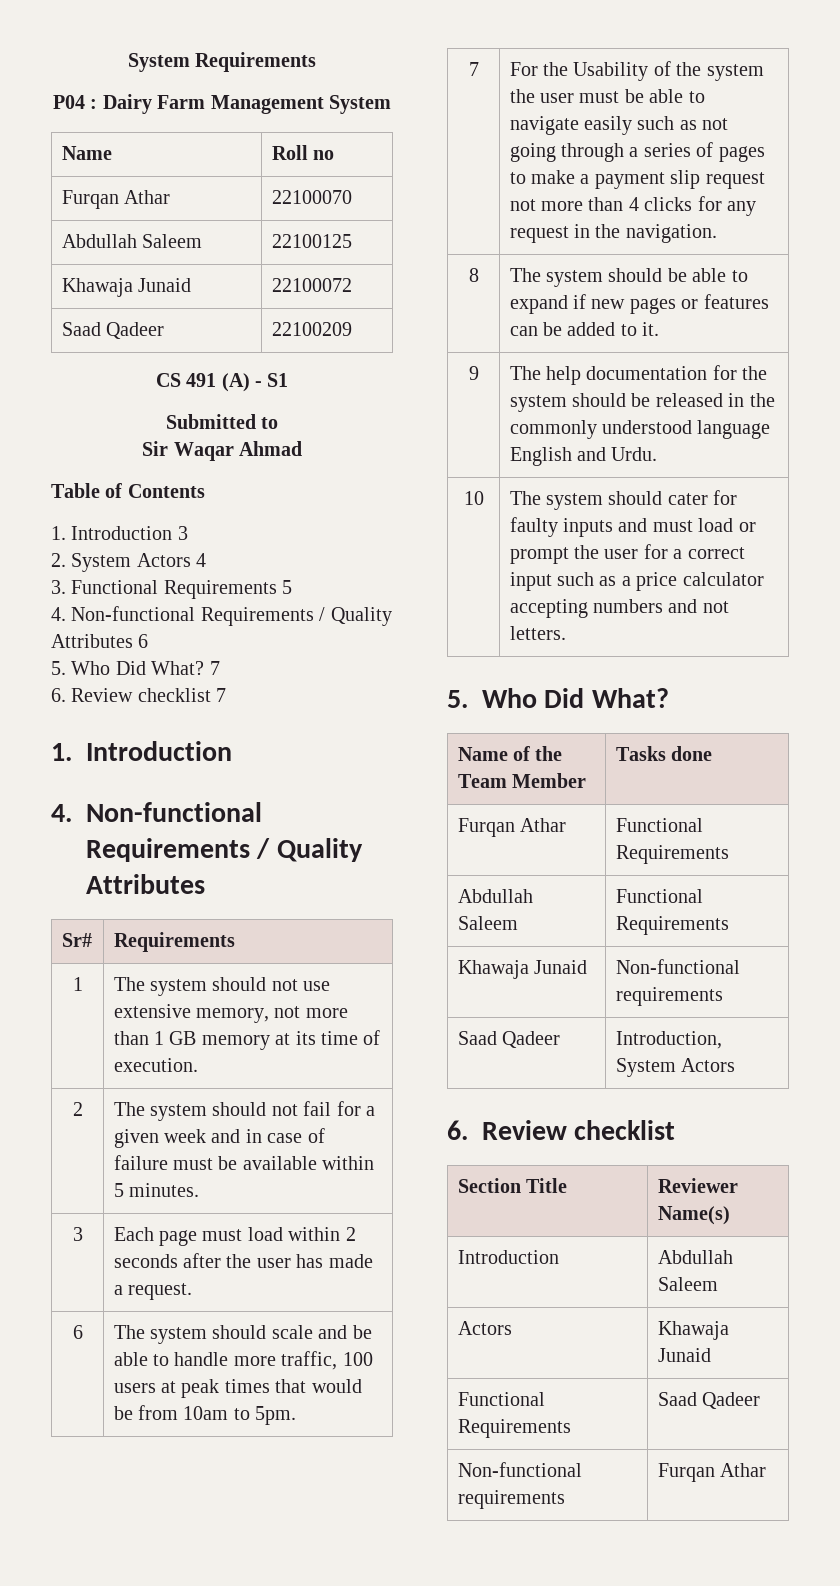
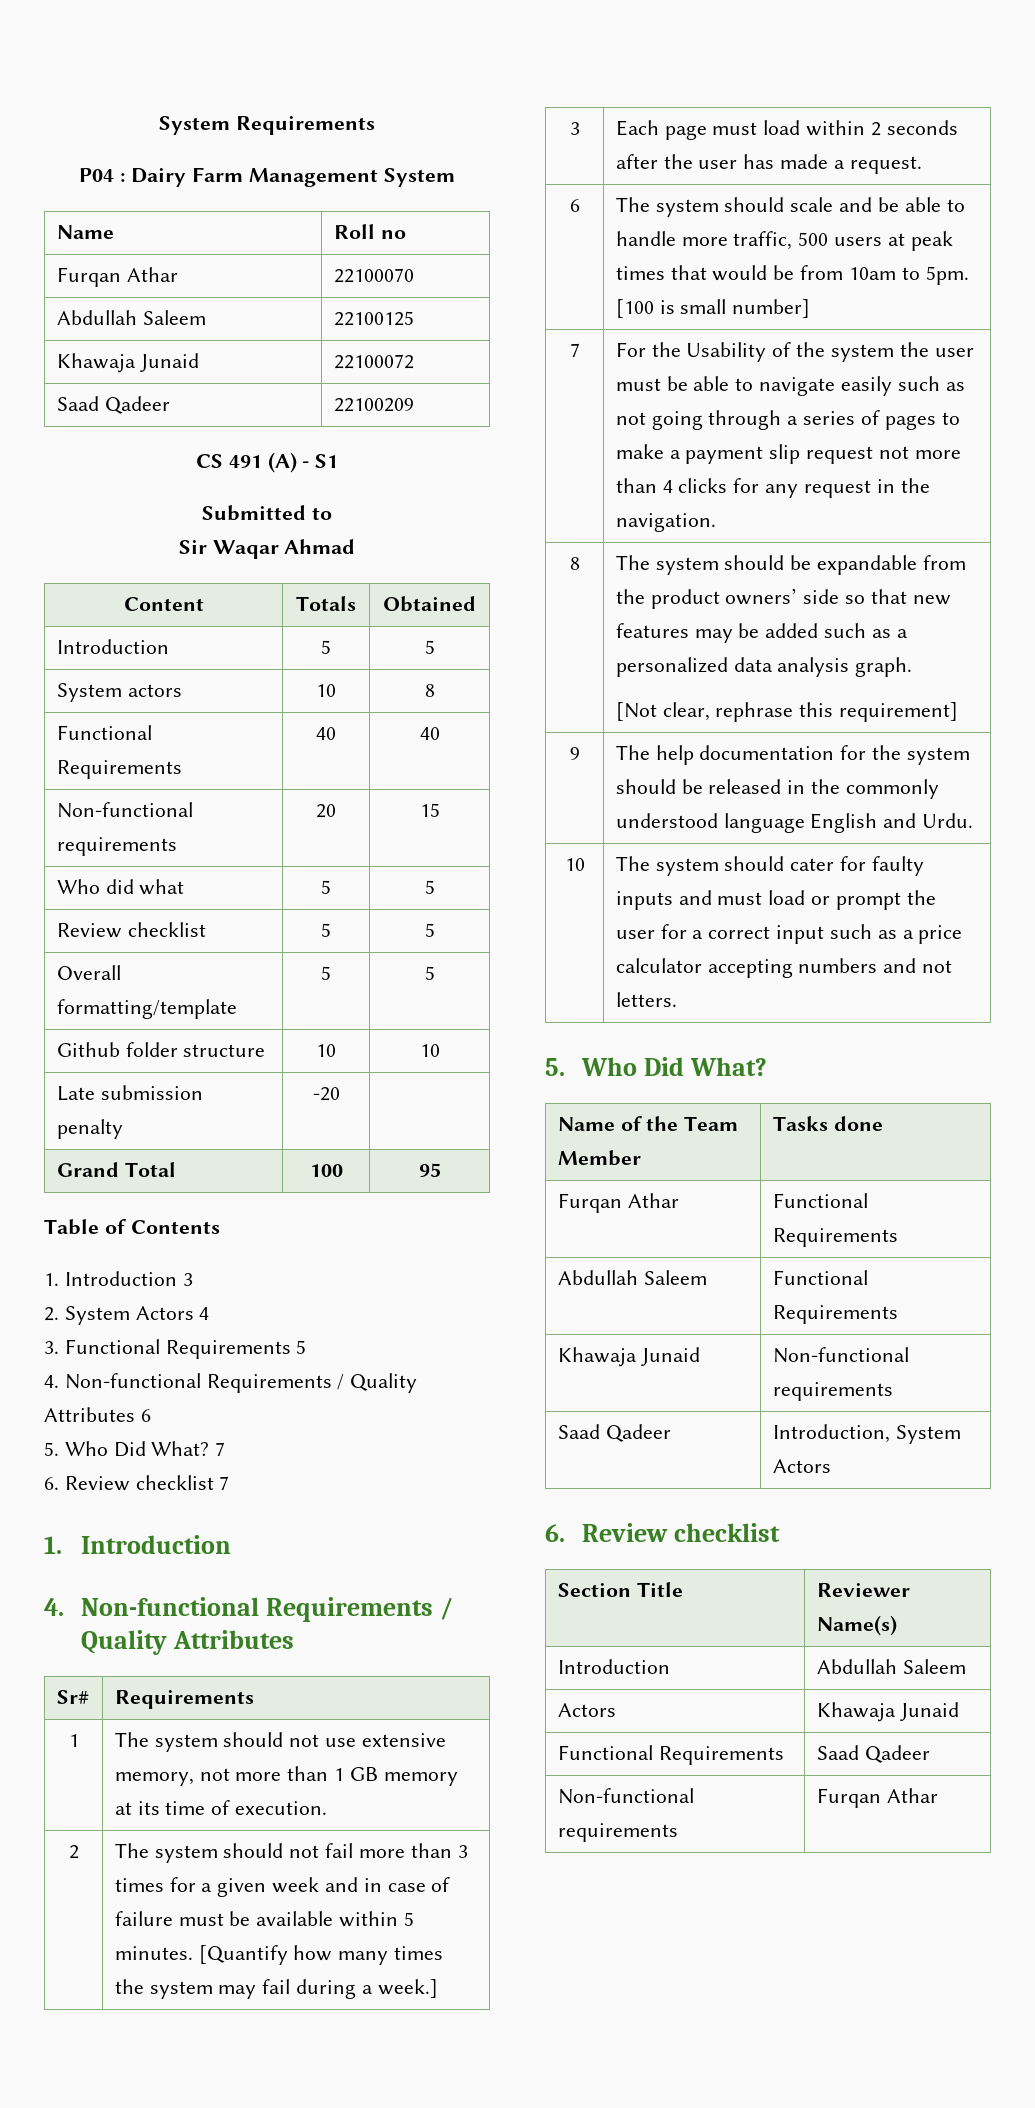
+ Content | Totals | Obtained
+ Introduction | 5 | 5
+ System actors | 10 | 8
+ Functional Requirements | 40 | 40
+ Non-functional requirements | 20 | 15
+ Who did what | 5 | 5
+ Review checklist | 5 | 5
+ Overall formatting/template | 5 | 5
+ Github folder structure | 10 | 10
+ Late submission penalty | -20 |
+ Grand Total | 100 | 95
- 2 | The system should not fail for a given week and in case of failure must be available within 5 minutes.
+ 2 | The system should not fail more than 3 times for a given week and in case of failure must be available within 5 minutes. [Quantify how many times the system may fail during a week.]
- 6 | The system should scale and be able to handle more traffic, 100 users at peak times that would be from 10am to 5pm.
+ 6 | The system should scale and be able to handle more traffic, 500 users at peak times that would be from 10am to 5pm. [100 is small number]
- 8 | The system should be able to expand if new pages or features can be added to it.
+ 8 | The system should be expandable from the product owners’ side so that new features may be added such as a personalized data analysis graph.
+ [Not clear, rephrase this requirement]

